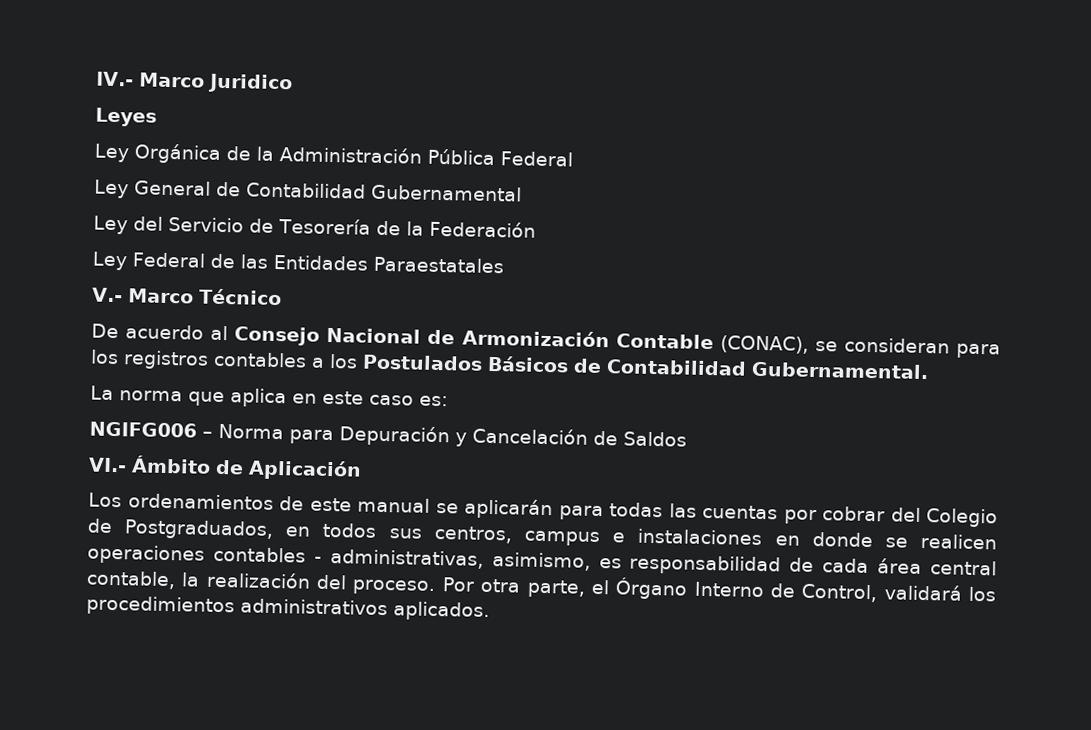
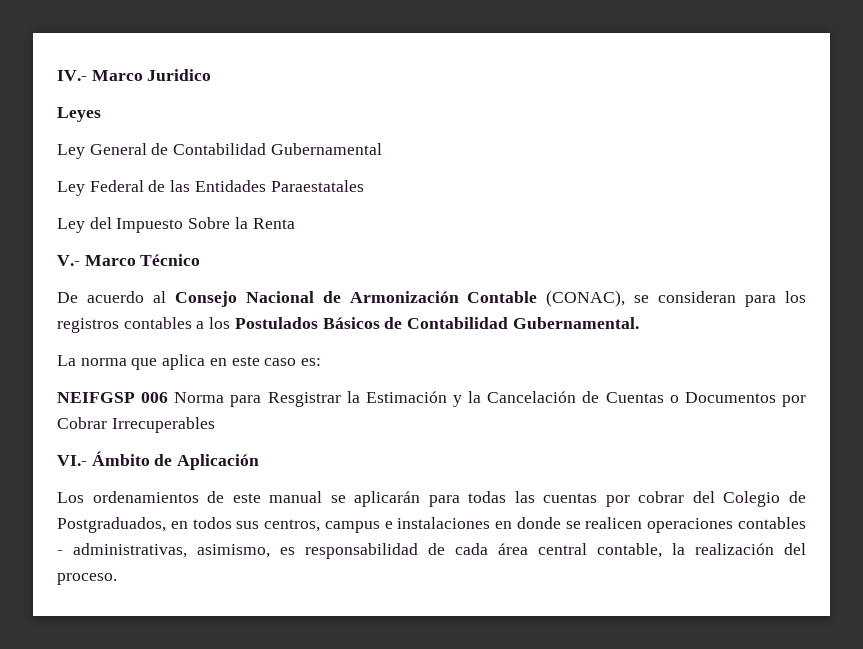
- Ley Orgánica de la Administración Pública Federal
- Ley del Servicio de Tesorería de la Federación
+ Ley del Impuesto Sobre la Renta
- NGIFG006 – Norma para Depuración y Cancelación de Saldos
+ NEIFGSP 006 Norma para Resgistrar la Estimación y la Cancelación de Cuentas o Documentos por Cobrar Irrecuperables
- Por otra parte, el Órgano Interno de Control, validará los procedimientos administrativos aplicados.

